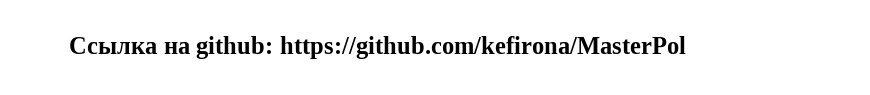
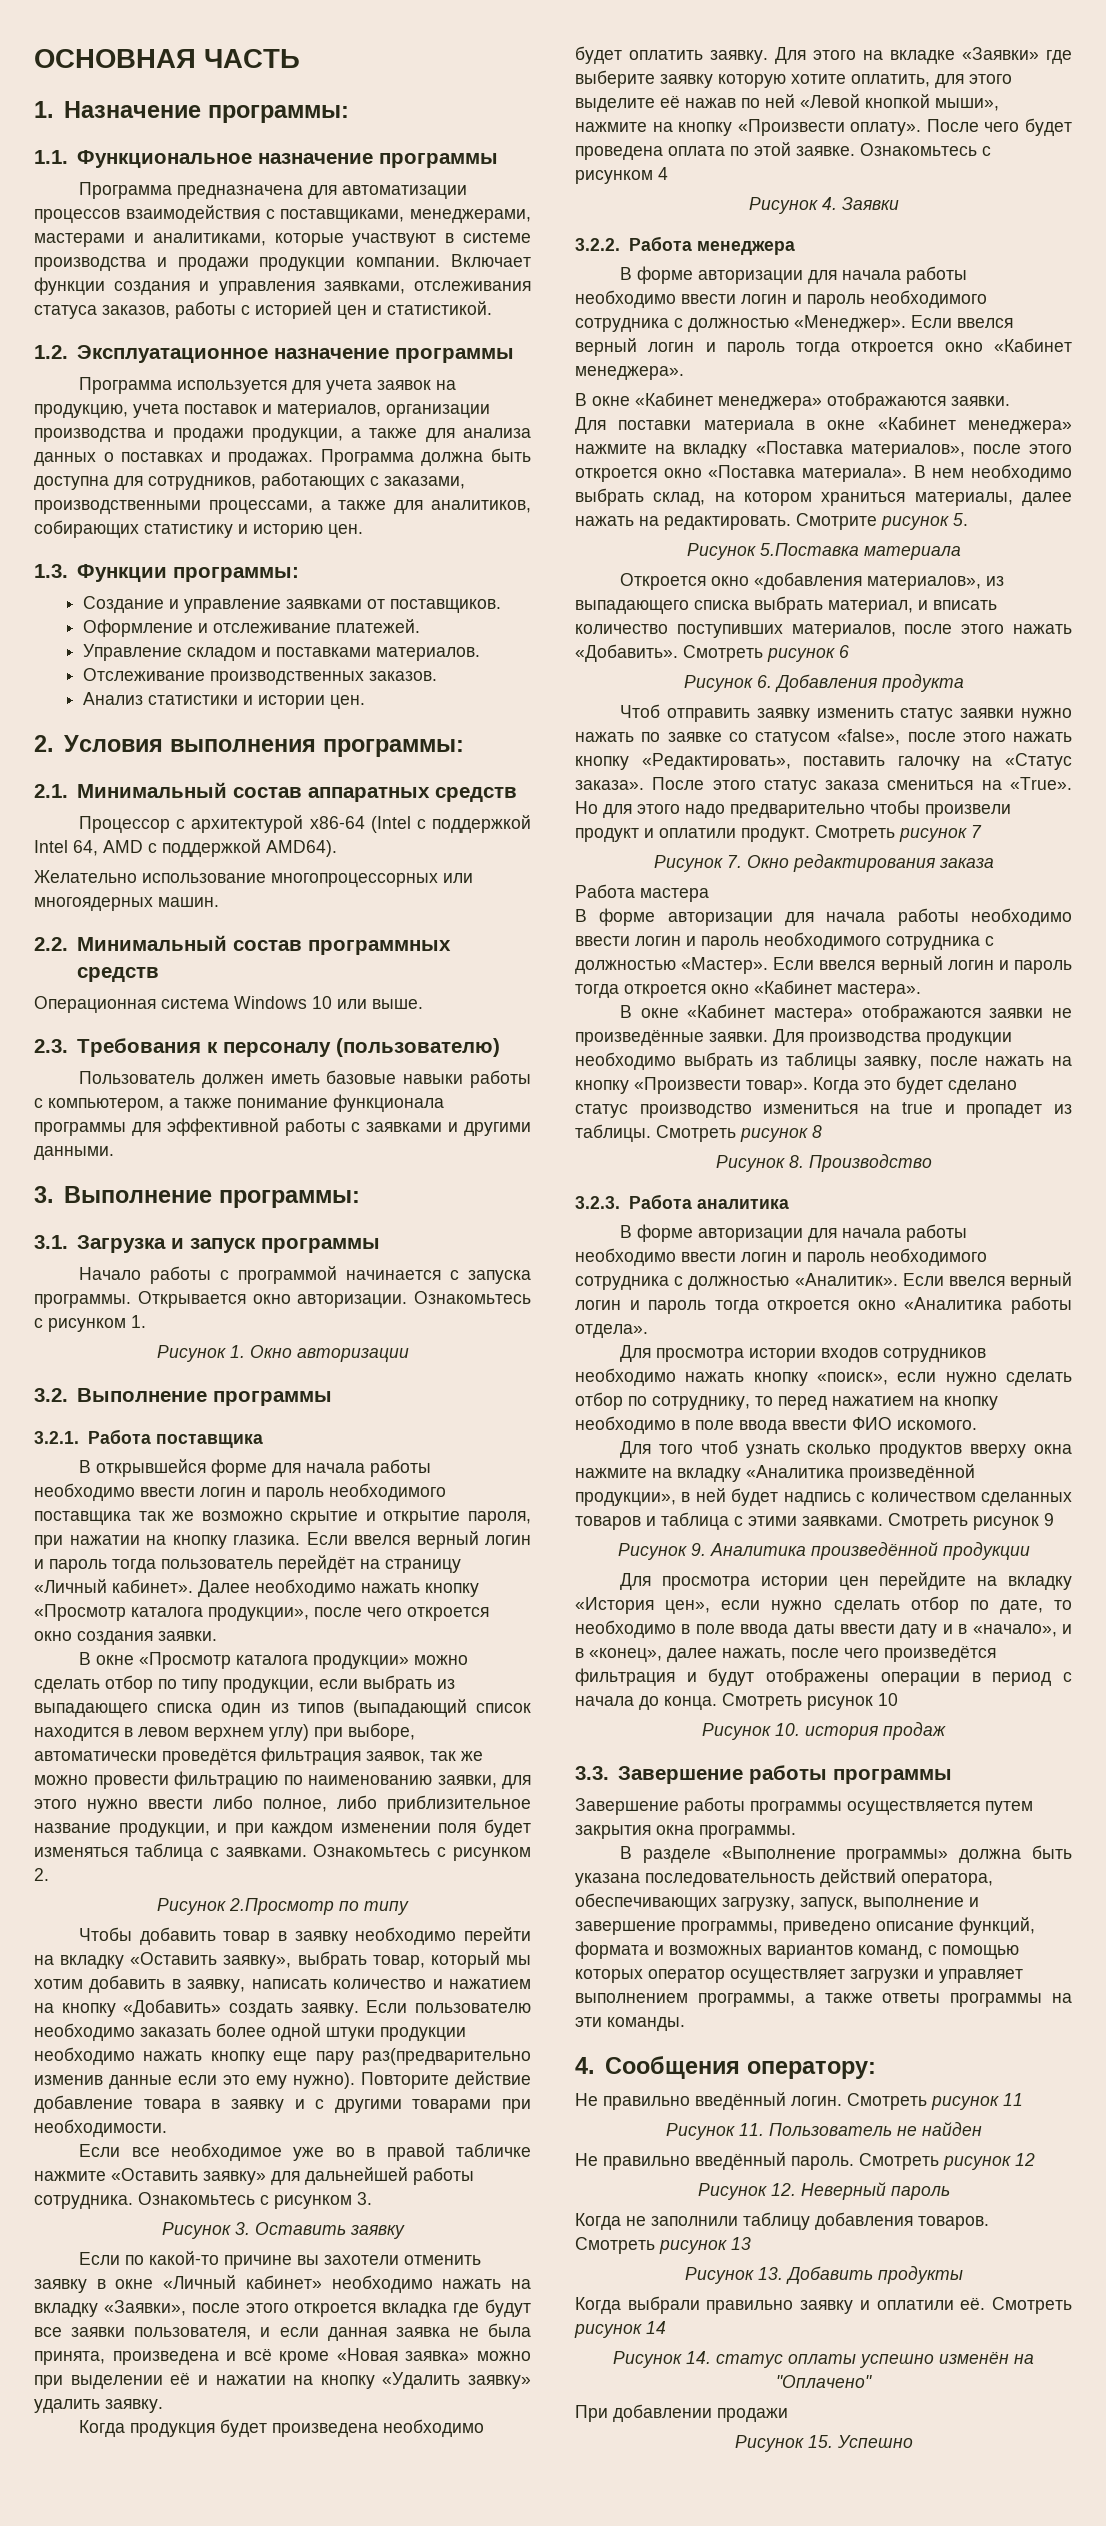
- Ссылка на github: https://github.com/kefirona/MasterPol
+ ОСНОВНАЯ ЧАСТЬ
+ 1. Назначение программы:
+ 1.1. Функциональное назначение программы
+ Программа предназначена для автоматизации процессов взаимодействия с поставщиками, менеджерами, мастерами и аналитиками, которые участвуют в системе производства и продажи продукции компании. Включает функции создания и управления заявками, отслеживания статуса заказов, работы с историей цен и статистикой.
+ 1.2. Эксплуатационное назначение программы
+ Программа используется для учета заявок на продукцию, учета поставок и материалов, организации производства и продажи продукции, а также для анализа данных о поставках и продажах. Программа должна быть доступна для сотрудников, работающих с заказами, производственными процессами, а также для аналитиков, собирающих статистику и историю цен.
+ 1.3. Функции программы:
+ Создание и управление заявками от поставщиков.
+ Оформление и отслеживание платежей.
+ Управление складом и поставками материалов.
+ Отслеживание производственных заказов.
+ Анализ статистики и истории цен.
+ 2. Условия выполнения программы:
+ 2.1. Минимальный состав аппаратных средств
+ Процессор с архитектурой x86-64 (Intel с поддержкой Intel 64, AMD с поддержкой AMD64).
+ Желательно использование многопроцессорных или многоядерных машин.
+ 2.2. Минимальный состав программных средств
+ Операционная система Windows 10 или выше.
+ 2.3. Требования к персоналу (пользователю)
+ Пользователь должен иметь базовые навыки работы с компьютером, а также понимание функционала программы для эффективной работы с заявками и другими данными.
+ 3. Выполнение программы:
+ 3.1. Загрузка и запуск программы
+ Начало работы с программой начинается с запуска программы. Открывается окно авторизации. Ознакомьтесь с рисунком 1.
+ Рисунок 1. Окно авторизации
+ 3.2. Выполнение программы
+ 3.2.1. Работа поставщика
+ В открывшейся форме для начала работы необходимо ввести логин и пароль необходимого поставщика так же возможно скрытие и открытие пароля, при нажатии на кнопку глазика. Если ввелся верный логин и пароль тогда пользователь перейдёт на страницу «Личный кабинет». Далее необходимо нажать кнопку «Просмотр каталога продукции», после чего откроется окно создания заявки.
+ В окне «Просмотр каталога продукции» можно сделать отбор по типу продукции, если выбрать из выпадающего списка один из типов (выпадающий список находится в левом верхнем углу) при выборе, автоматически проведётся фильтрация заявок, так же можно провести фильтрацию по наименованию заявки, для этого нужно ввести либо полное, либо приблизительное название продукции, и при каждом изменении поля будет изменяться таблица с заявками. Ознакомьтесь с рисунком 2.
+ Рисунок 2.Просмотр по типу
+ Чтобы добавить товар в заявку необходимо перейти на вкладку «Оставить заявку», выбрать товар, который мы хотим добавить в заявку, написать количество и нажатием на кнопку «Добавить» создать заявку. Если пользователю необходимо заказать более одной штуки продукции необходимо нажать кнопку еще пару раз(предварительно изменив данные если это ему нужно). Повторите действие добавление товара в заявку и с другими товарами при необходимости.
+ Если все необходимое уже во в правой табличке нажмите «Оставить заявку» для дальнейшей работы сотрудника. Ознакомьтесь с рисунком 3.
+ Рисунок 3. Оставить заявку
+ Если по какой-то причине вы захотели отменить заявку в окне «Личный кабинет» необходимо нажать на вкладку «Заявки», после этого откроется вкладка где будут все заявки пользователя, и если данная заявка не была принята, произведена и всё кроме «Новая заявка» можно при выделении её и нажатии на кнопку «Удалить заявку» удалить заявку.
+ Когда продукция будет произведена необходимо будет оплатить заявку. Для этого на вкладке «Заявки» где выберите заявку которую хотите оплатить, для этого выделите её нажав по ней «Левой кнопкой мыши», нажмите на кнопку «Произвести оплату». После чего будет проведена оплата по этой заявке. Ознакомьтесь с рисунком 4
+ Рисунок 4. Заявки
+ 3.2.2. Работа менеджера
+ В форме авторизации для начала работы необходимо ввести логин и пароль необходимого сотрудника с должностью «Менеджер». Если ввелся верный логин и пароль тогда откроется окно «Кабинет менеджера».
+ В окне «Кабинет менеджера» отображаются заявки.
+ Для поставки материала в окне «Кабинет менеджера» нажмите на вкладку «Поставка материалов», после этого откроется окно «Поставка материала». В нем необходимо выбрать склад, на котором храниться материалы, далее нажать на редактировать. Смотрите рисунок 5.
+ Рисунок 5.Поставка материала
+ Откроется окно «добавления материалов», из выпадающего списка выбрать материал, и вписать количество поступивших материалов, после этого нажать «Добавить». Смотреть рисунок 6
+ Рисунок 6. Добавления продукта
+ Чтоб отправить заявку изменить статус заявки нужно нажать по заявке со статусом «false», после этого нажать кнопку «Редактировать», поставить галочку на «Статус заказа». После этого статус заказа смениться на «True». Но для этого надо предварительно чтобы произвели продукт и оплатили продукт. Смотреть рисунок 7
+ Рисунок 7. Окно редактирования заказа
+ Работа мастера
+ В форме авторизации для начала работы необходимо ввести логин и пароль необходимого сотрудника с должностью «Мастер». Если ввелся верный логин и пароль тогда откроется окно «Кабинет мастера».
+ В окне «Кабинет мастера» отображаются заявки не произведённые заявки. Для производства продукции необходимо выбрать из таблицы заявку, после нажать на кнопку «Произвести товар». Когда это будет сделано статус производство измениться на true и пропадет из таблицы. Смотреть рисунок 8
+ Рисунок 8. Производство
+ 3.2.3. Работа аналитика
+ В форме авторизации для начала работы необходимо ввести логин и пароль необходимого сотрудника с должностью «Аналитик». Если ввелся верный логин и пароль тогда откроется окно «Аналитика работы отдела».
+ Для просмотра истории входов сотрудников необходимо нажать кнопку «поиск», если нужно сделать отбор по сотруднику, то перед нажатием на кнопку необходимо в поле ввода ввести ФИО искомого.
+ Для того чтоб узнать сколько продуктов вверху окна нажмите на вкладку «Аналитика произведённой продукции», в ней будет надпись с количеством сделанных товаров и таблица с этими заявками. Смотреть рисунок 9
+ Рисунок 9. Аналитика произведённой продукции
+ Для просмотра истории цен перейдите на вкладку «История цен», если нужно сделать отбор по дате, то необходимо в поле ввода даты ввести дату и в «начало», и в «конец», далее нажать, после чего произведётся фильтрация и будут отображены операции в период с начала до конца. Смотреть рисунок 10
+ Рисунок 10. история продаж
+ 3.3. Завершение работы программы
+ Завершение работы программы осуществляется путем закрытия окна программы.
+ В разделе «Выполнение программы» должна быть указана последовательность действий оператора, обеспечивающих загрузку, запуск, выполнение и завершение программы, приведено описание функций, формата и возможных вариантов команд, с помощью которых оператор осуществляет загрузки и управляет выполнением программы, а также ответы программы на эти команды.
+ 4. Сообщения оператору:
+ Не правильно введённый логин. Смотреть рисунок 11
+ Рисунок 11. Пользователь не найден
+ Не правильно введённый пароль. Смотреть рисунок 12
+ Рисунок 12. Неверный пароль
+ Когда не заполнили таблицу добавления товаров. Смотреть рисунок 13
+ Рисунок 13. Добавить продукты
+ Когда выбрали правильно заявку и оплатили её. Смотреть рисунок 14
+ Рисунок 14. статус оплаты успешно изменён на "Оплачено"
+ При добавлении продажи
+ Рисунок 15. Успешно

